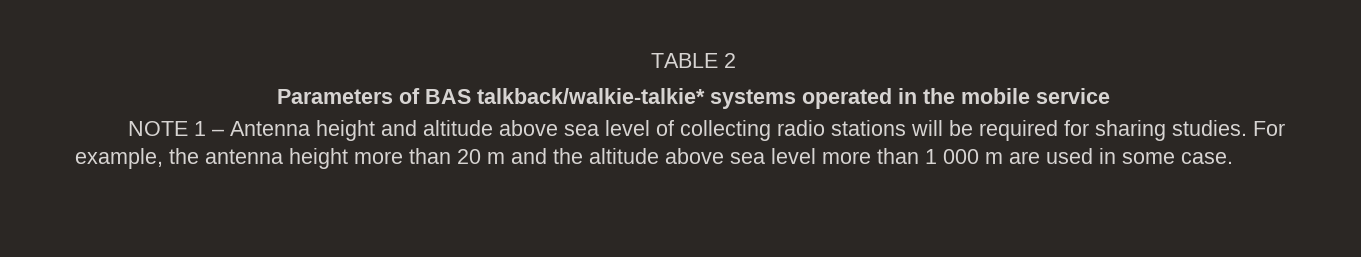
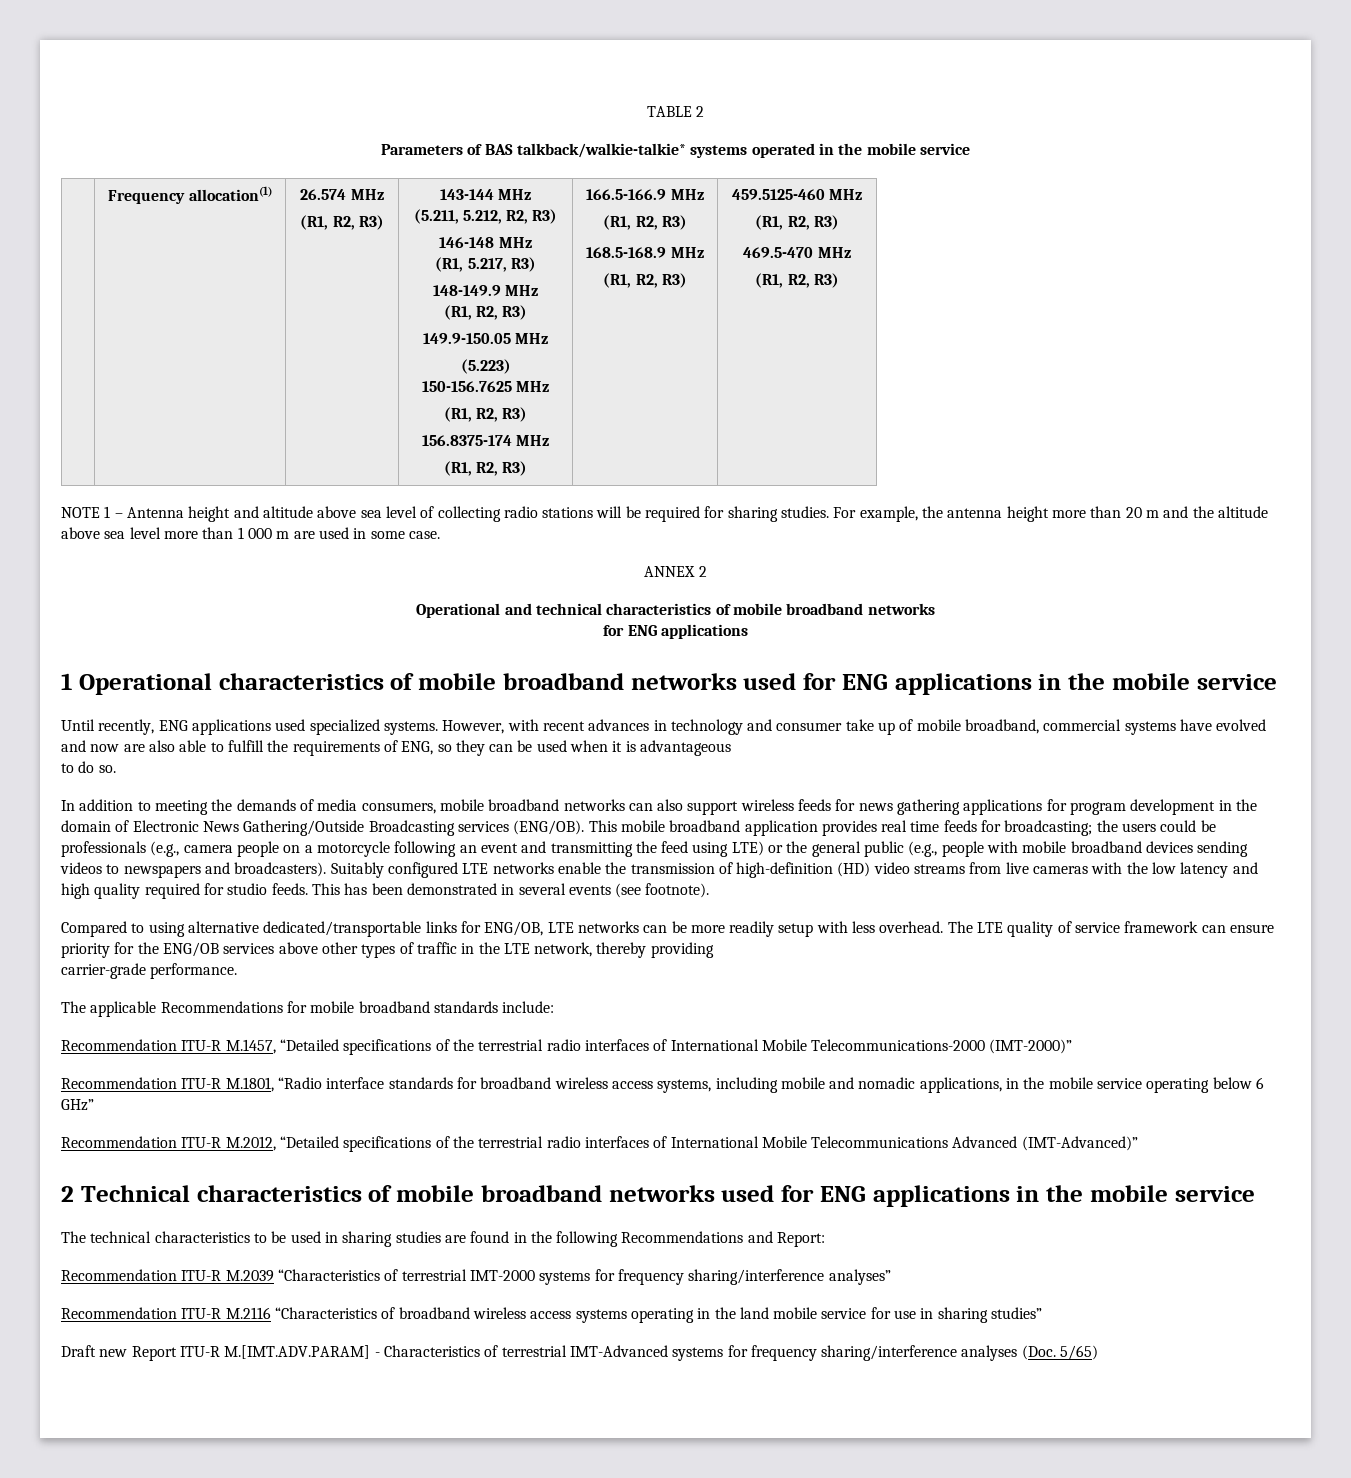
+ Frequency allocation(1) | 26.574 MHz
+ (R1, R2, R3) | 143-144 MHz
+ (5.211, 5.212, R2, R3)
+ 146-148 MHz
+ (R1, 5.217, R3)
+ 148-149.9 MHz
+ (R1, R2, R3)
+ 149.9-150.05 MHz
+ (5.223)
+ 150-156.7625 MHz
+ (R1, R2, R3)
+ 156.8375-174 MHz
+ (R1, R2, R3) | 166.5-166.9 MHz
+ (R1, R2, R3)
+ 168.5-168.9 MHz
+ (R1, R2, R3) | 459.5125-460 MHz
+ (R1, R2, R3)
+ 469.5-470 MHz
+ (R1, R2, R3)
+ ANNEX 2
+ Operational and technical characteristics of mobile broadband networks
+ for ENG applications
+ 1 Operational characteristics of mobile broadband networks used for ENG applications in the mobile service
+ Until recently, ENG applications used specialized systems. However, with recent advances in technology and consumer take up of mobile broadband, commercial systems have evolved and now are also able to fulfill the requirements of ENG, so they can be used when it is advantageous
+ to do so.
+ In addition to meeting the demands of media consumers, mobile broadband networks can also support wireless feeds for news gathering applications for program development in the domain of Electronic News Gathering/Outside Broadcasting services (ENG/OB). This mobile broadband application provides real time feeds for broadcasting; the users could be professionals (e.g., camera people on a motorcycle following an event and transmitting the feed using LTE) or the general public (e.g., people with mobile broadband devices sending videos to newspapers and broadcasters). Suitably configured LTE networks enable the transmission of high-definition (HD) video streams from live cameras with the low latency and high quality required for studio feeds. This has been demonstrated in several events (see footnote).
+ Compared to using alternative dedicated/transportable links for ENG/OB, LTE networks can be more readily setup with less overhead. The LTE quality of service framework can ensure priority for the ENG/OB services above other types of traffic in the LTE network, thereby providing
+ carrier-grade performance.
+ The applicable Recommendations for mobile broadband standards include:
+ Recommendation ITU-R M.1457, “Detailed specifications of the terrestrial radio interfaces of International Mobile Telecommunications-2000 (IMT-2000)”
+ Recommendation ITU-R M.1801, “Radio interface standards for broadband wireless access systems, including mobile and nomadic applications, in the mobile service operating below 6 GHz”
+ Recommendation ITU-R M.2012, “Detailed specifications of the terrestrial radio interfaces of International Mobile Telecommunications Advanced (IMT-Advanced)”
+ 2 Technical characteristics of mobile broadband networks used for ENG applications in the mobile service
+ The technical characteristics to be used in sharing studies are found in the following Recommendations and Report:
+ Recommendation ITU-R M.2039 “Characteristics of terrestrial IMT-2000 systems for frequency sharing/interference analyses”
+ Recommendation ITU-R M.2116 “Characteristics of broadband wireless access systems operating in the land mobile service for use in sharing studies”
+ Draft new Report ITU-R M.[IMT.ADV.PARAM] - Characteristics of terrestrial IMT-Advanced systems for frequency sharing/interference analyses (Doc. 5/65)

